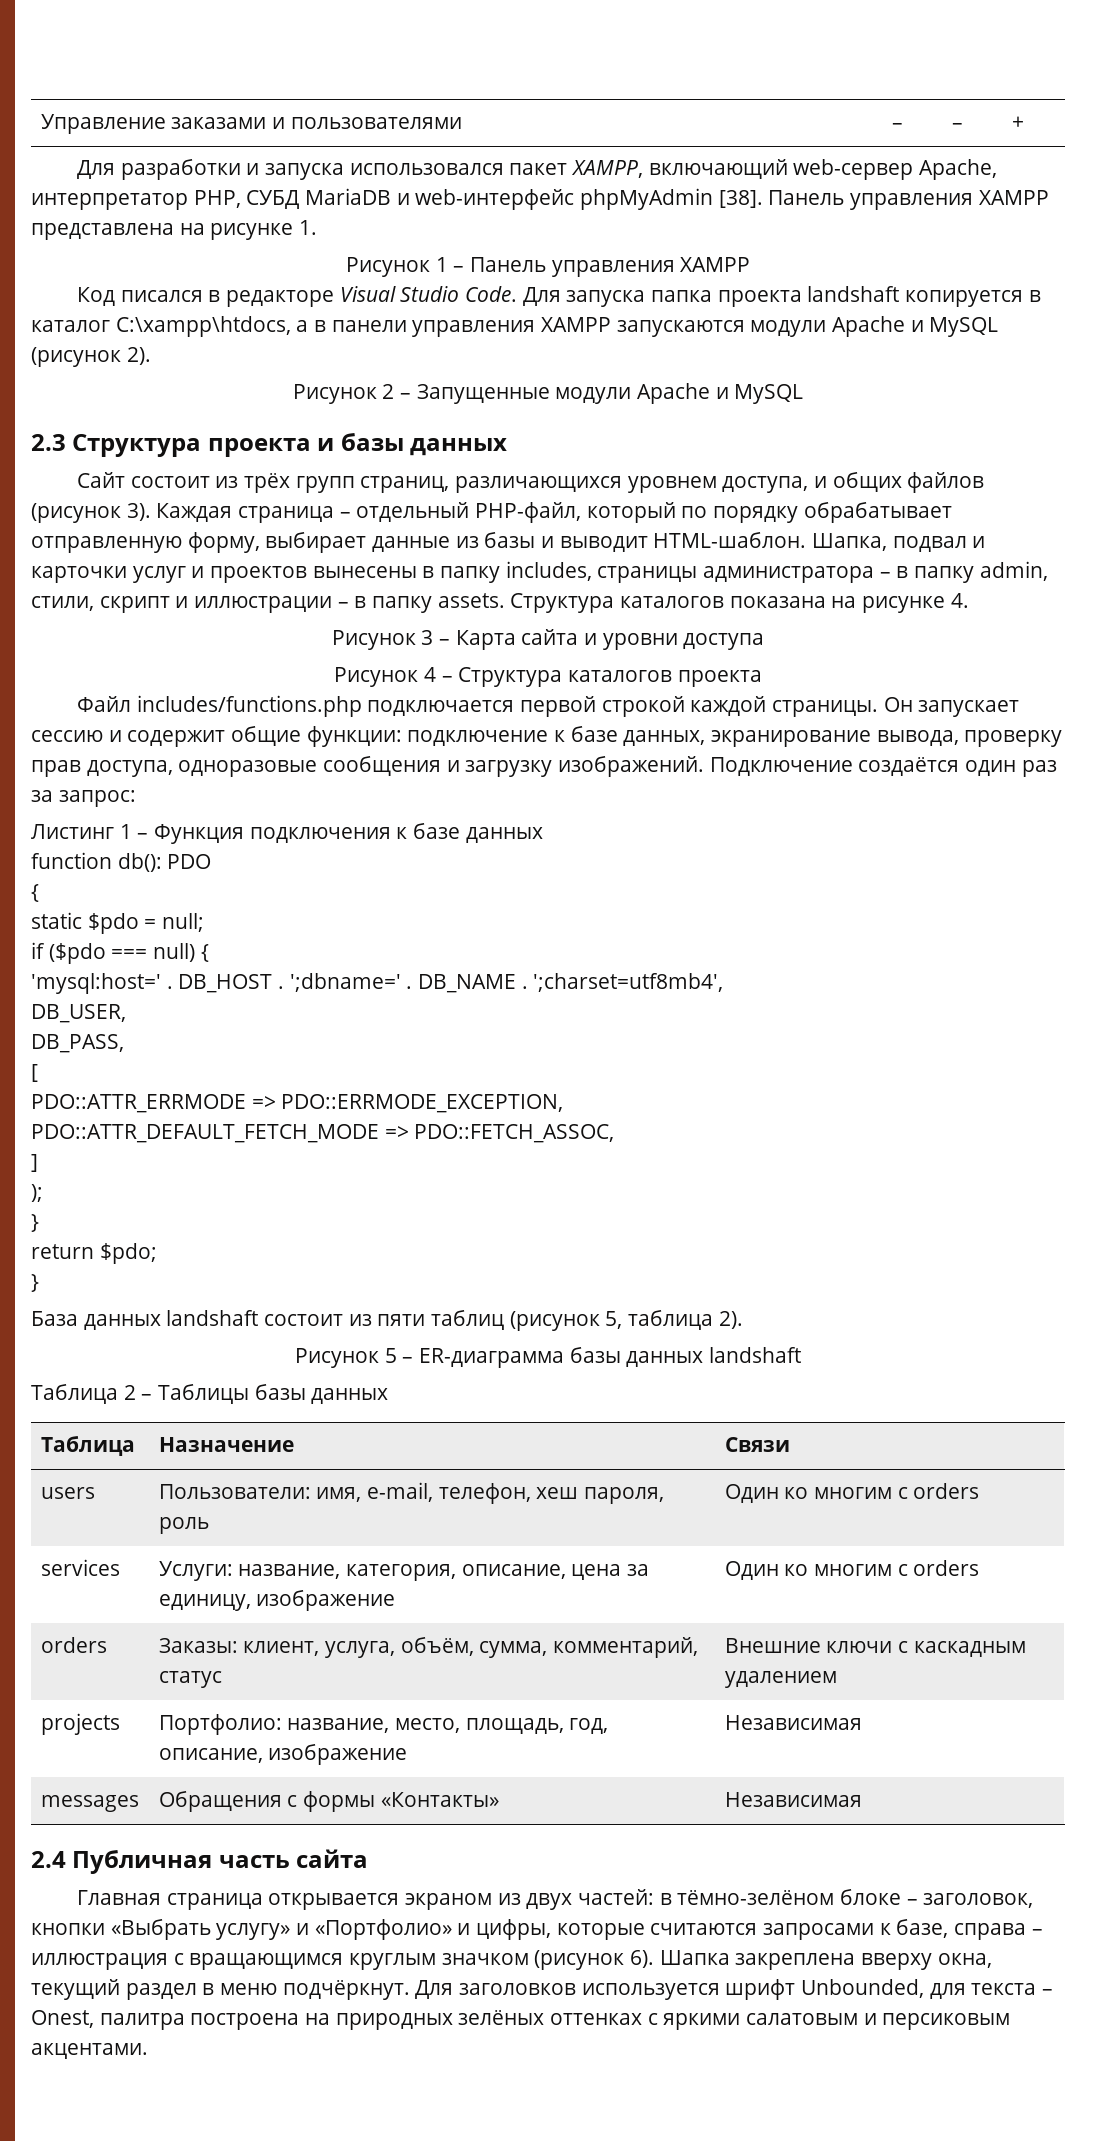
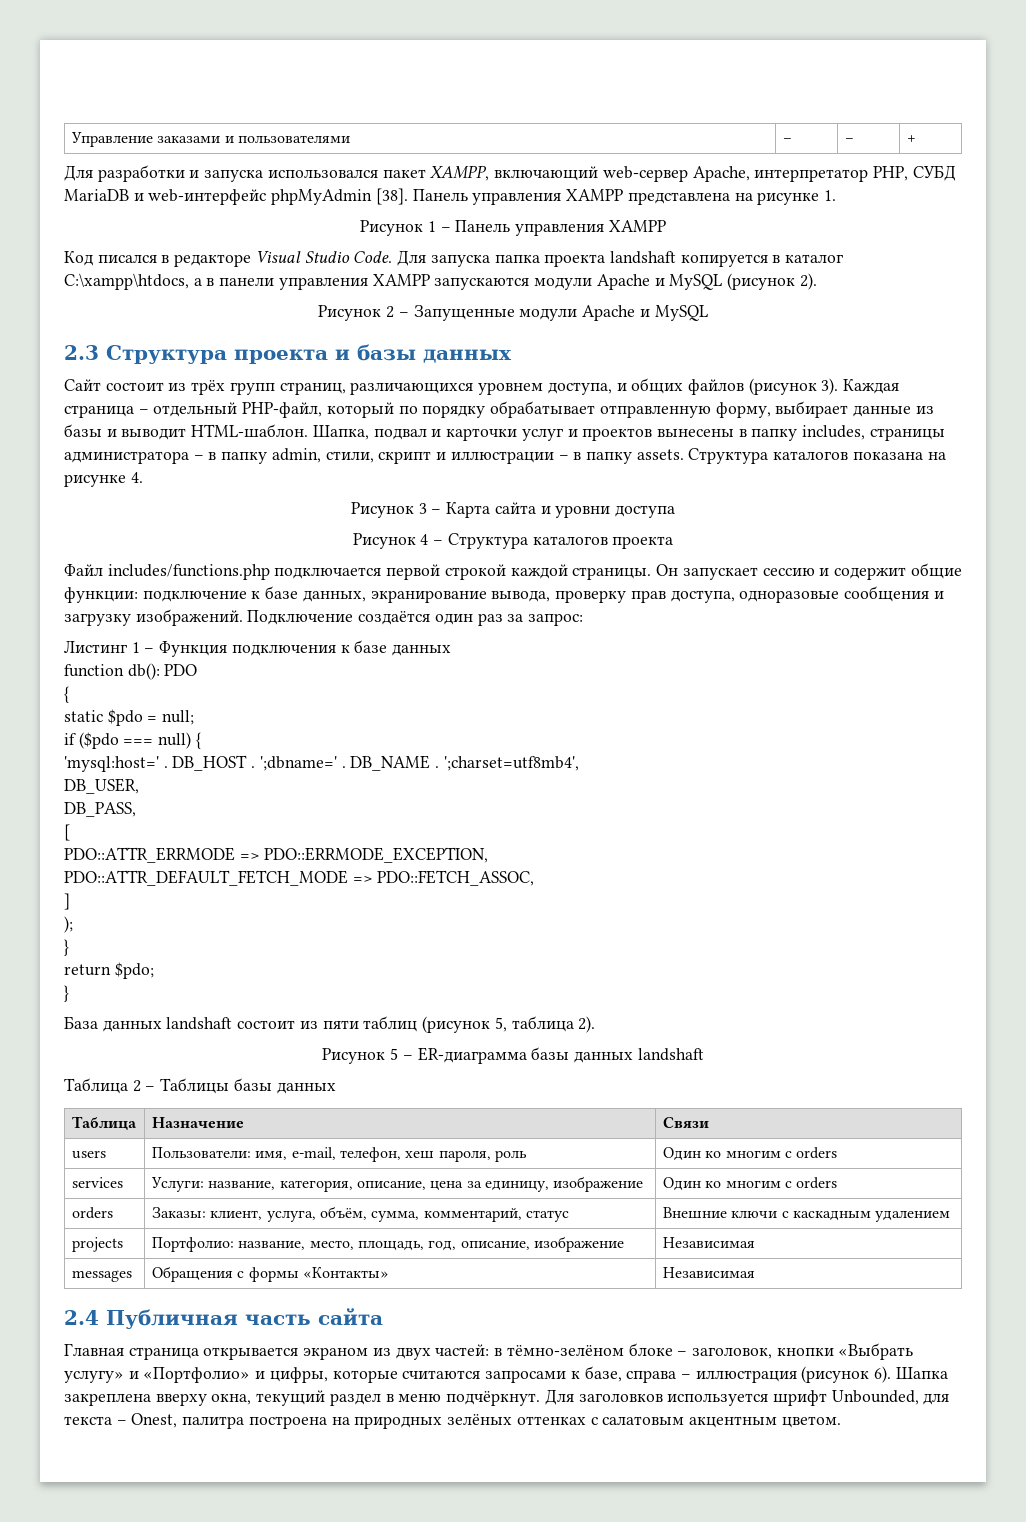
- Главная страница открывается экраном из двух частей: в тёмно-зелёном блоке – заголовок, кнопки «Выбрать услугу» и «Портфолио» и цифры, которые считаются запросами к базе, справа – иллюстрация с вращающимся круглым значком (рисунок 6).
+ Главная страница открывается экраном из двух частей: в тёмно-зелёном блоке – заголовок, кнопки «Выбрать услугу» и «Портфолио» и цифры, которые считаются запросами к базе, справа – иллюстрация (рисунок 6).
- Для заголовков используется шрифт Unbounded, для текста – Onest, палитра построена на природных зелёных оттенках с яркими салатовым и персиковым акцентами.
+ Для заголовков используется шрифт Unbounded, для текста – Onest, палитра построена на природных зелёных оттенках с салатовым акцентным цветом.

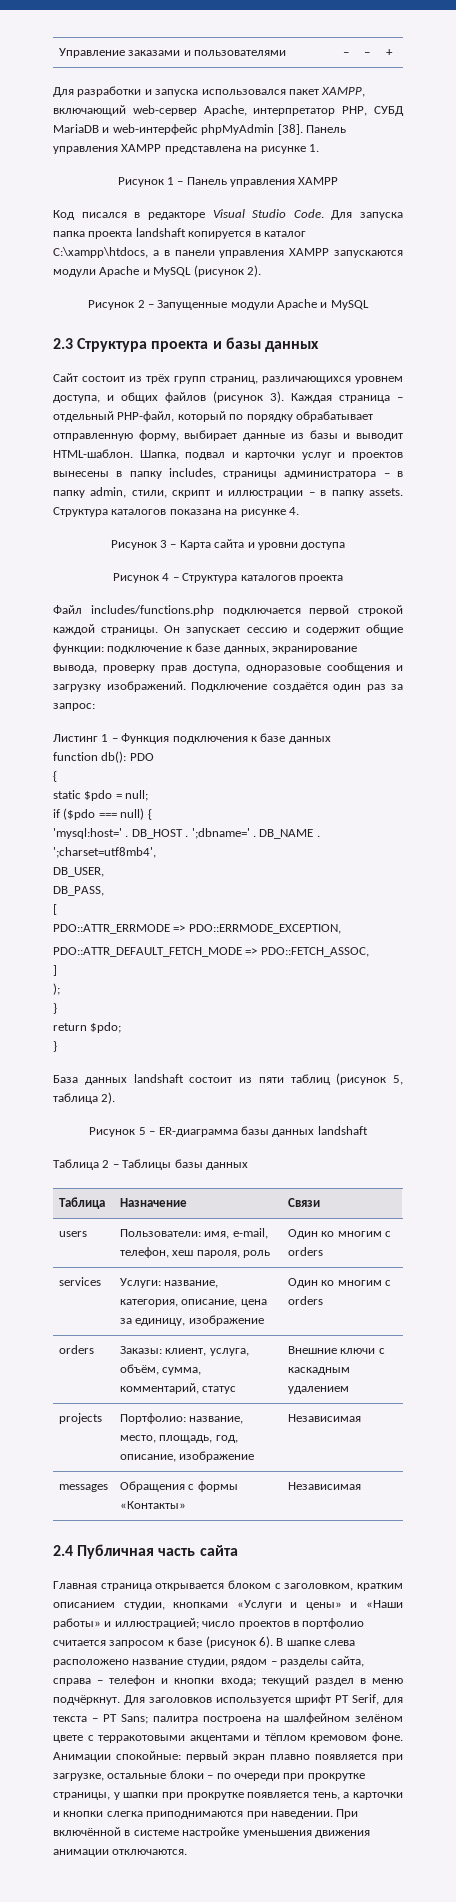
- Главная страница открывается экраном из двух частей: в тёмно-зелёном блоке – заголовок, кнопки «Выбрать услугу» и «Портфолио» и цифры, которые считаются запросами к базе, справа – иллюстрация (рисунок 6). Шапка закреплена вверху окна, текущий раздел в меню подчёркнут.
+ Главная страница открывается блоком с заголовком, кратким описанием студии, кнопками «Услуги и цены» и «Наши работы» и иллюстрацией; число проектов в портфолио считается запросом к базе (рисунок 6). В шапке слева расположено название студии, рядом – разделы сайта, справа – телефон и кнопки входа; текущий раздел в меню подчёркнут.
- Для заголовков используется шрифт Unbounded, для текста – Onest, палитра построена на природных зелёных оттенках с салатовым акцентным цветом.
+ Для заголовков используется шрифт PT Serif, для текста – PT Sans; палитра построена на шалфейном зелёном цвете с терракотовыми акцентами и тёплом кремовом фоне. Анимации спокойные: первый экран плавно появляется при загрузке, остальные блоки – по очереди при прокрутке страницы, у шапки при прокрутке появляется тень, а карточки и кнопки слегка приподнимаются при наведении. При включённой в системе настройке уменьшения движения анимации отключаются.

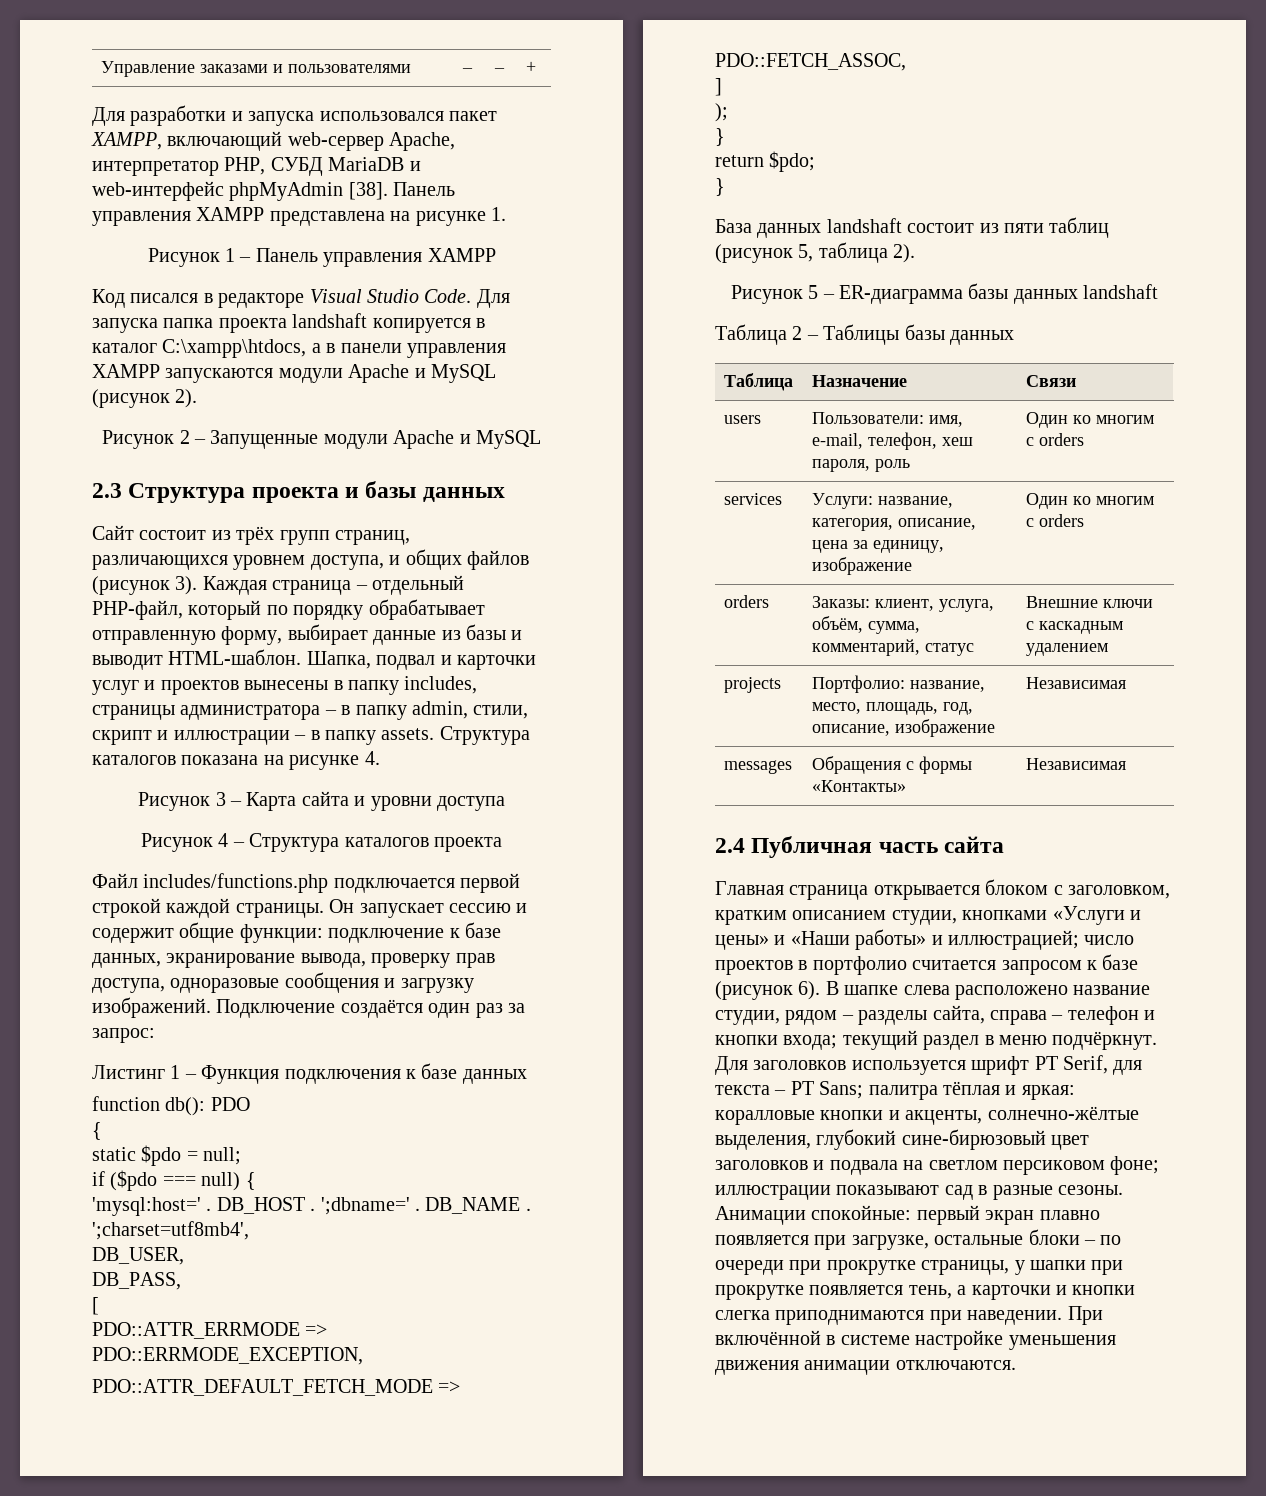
- Для заголовков используется шрифт PT Serif, для текста – PT Sans; палитра построена на шалфейном зелёном цвете с терракотовыми акцентами и тёплом кремовом фоне.
+ Для заголовков используется шрифт PT Serif, для текста – PT Sans; палитра тёплая и яркая: коралловые кнопки и акценты, солнечно-жёлтые выделения, глубокий сине-бирюзовый цвет заголовков и подвала на светлом персиковом фоне; иллюстрации показывают сад в разные сезоны.

